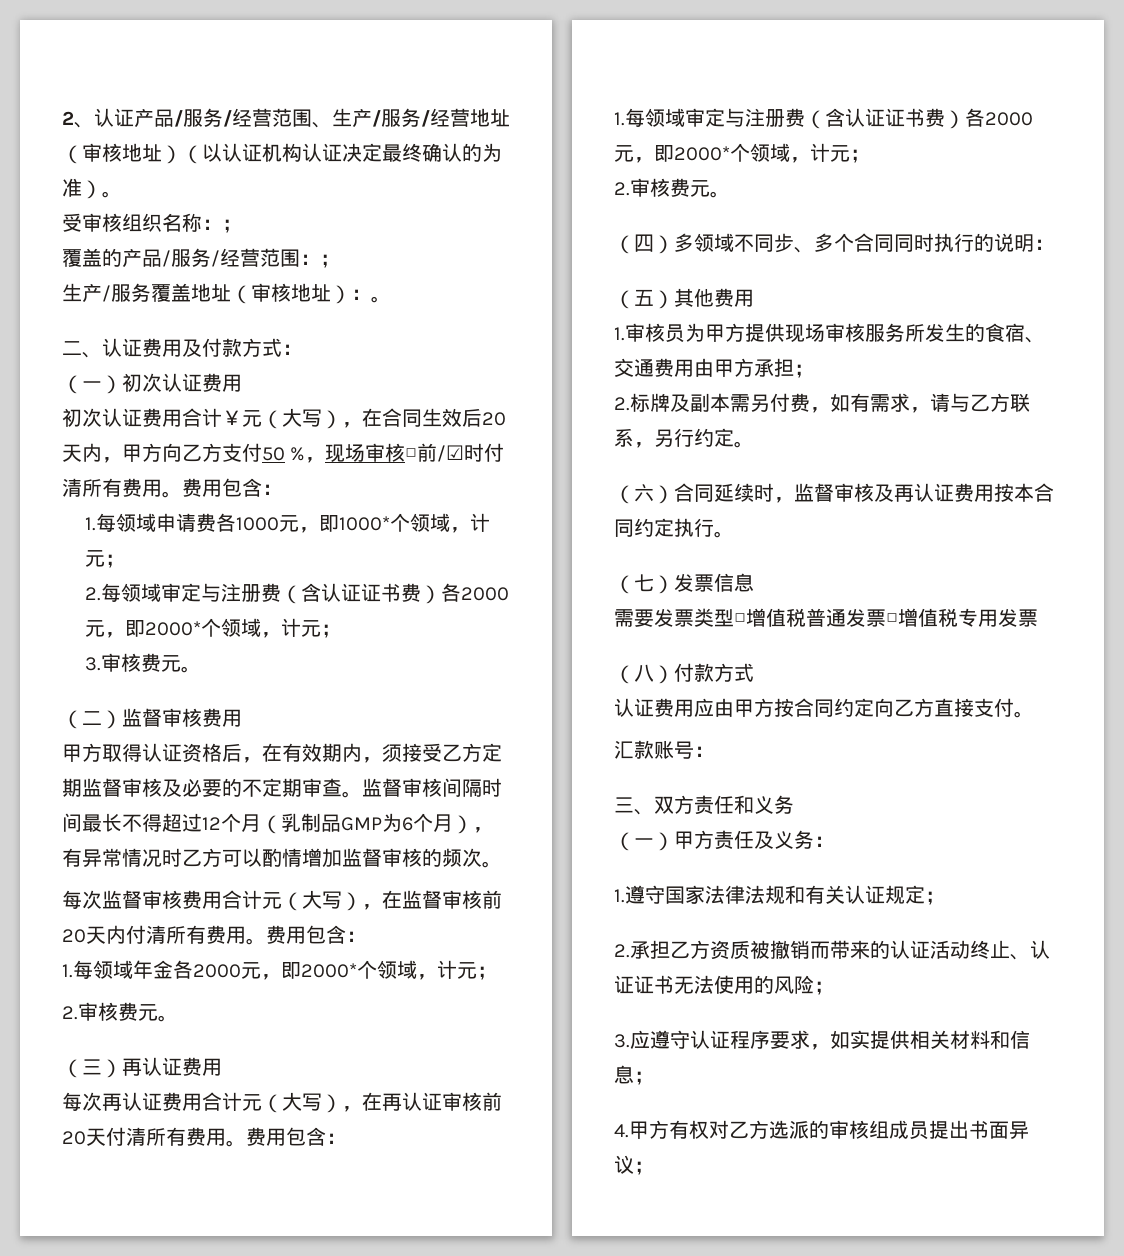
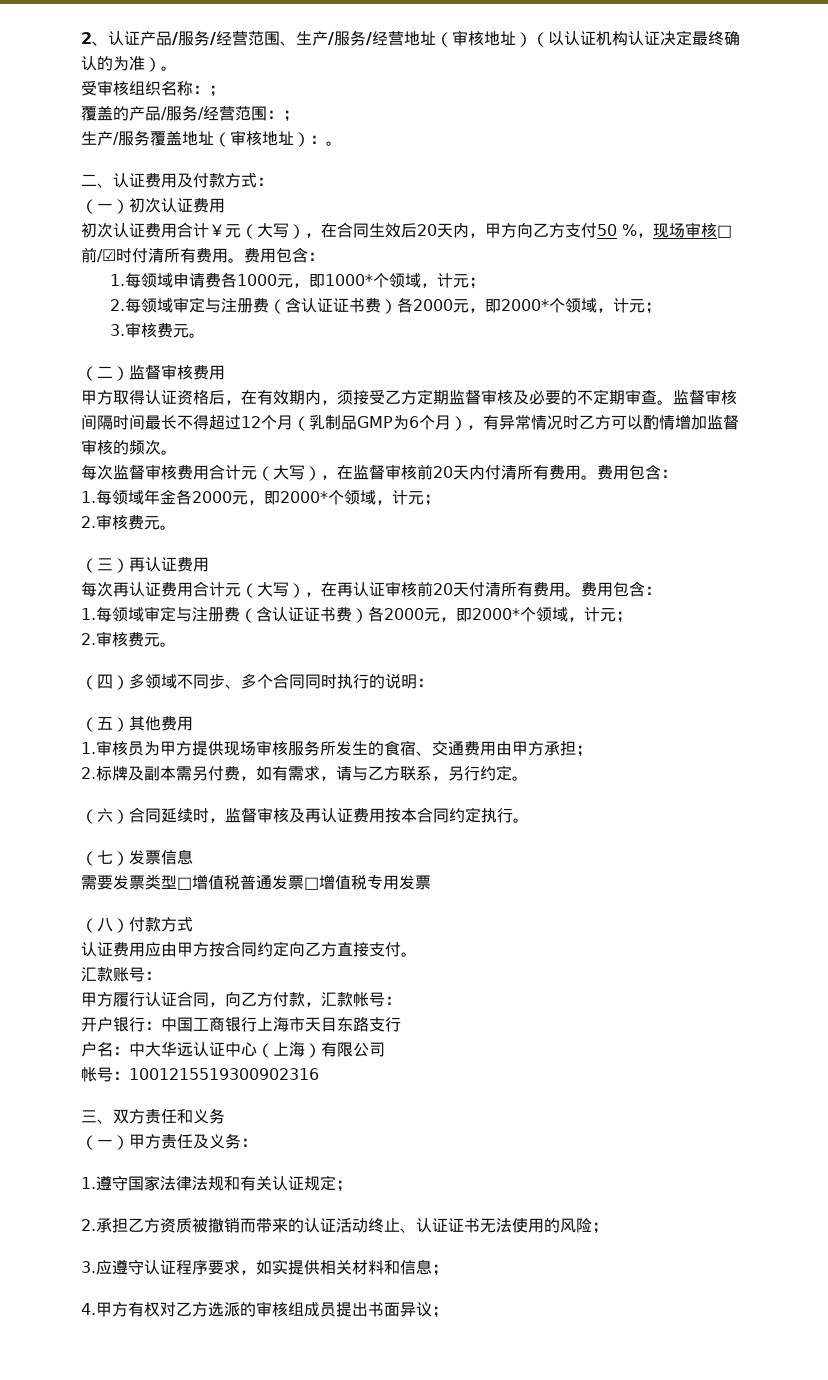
+ 甲方履行认证合同，向乙方付款，汇款帐号：
+ 开户银行：中国工商银行上海市天目东路支行
+ 户名：中大华远认证中心（上海）有限公司
+ 帐号：1001215519300902316

